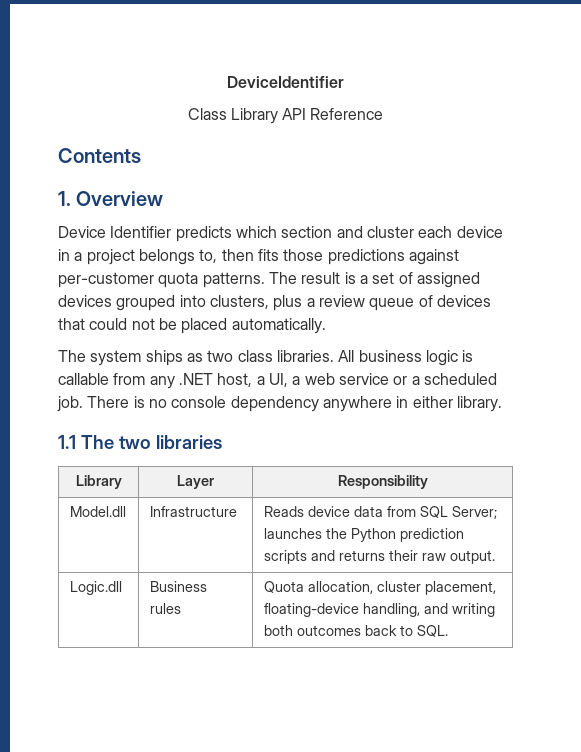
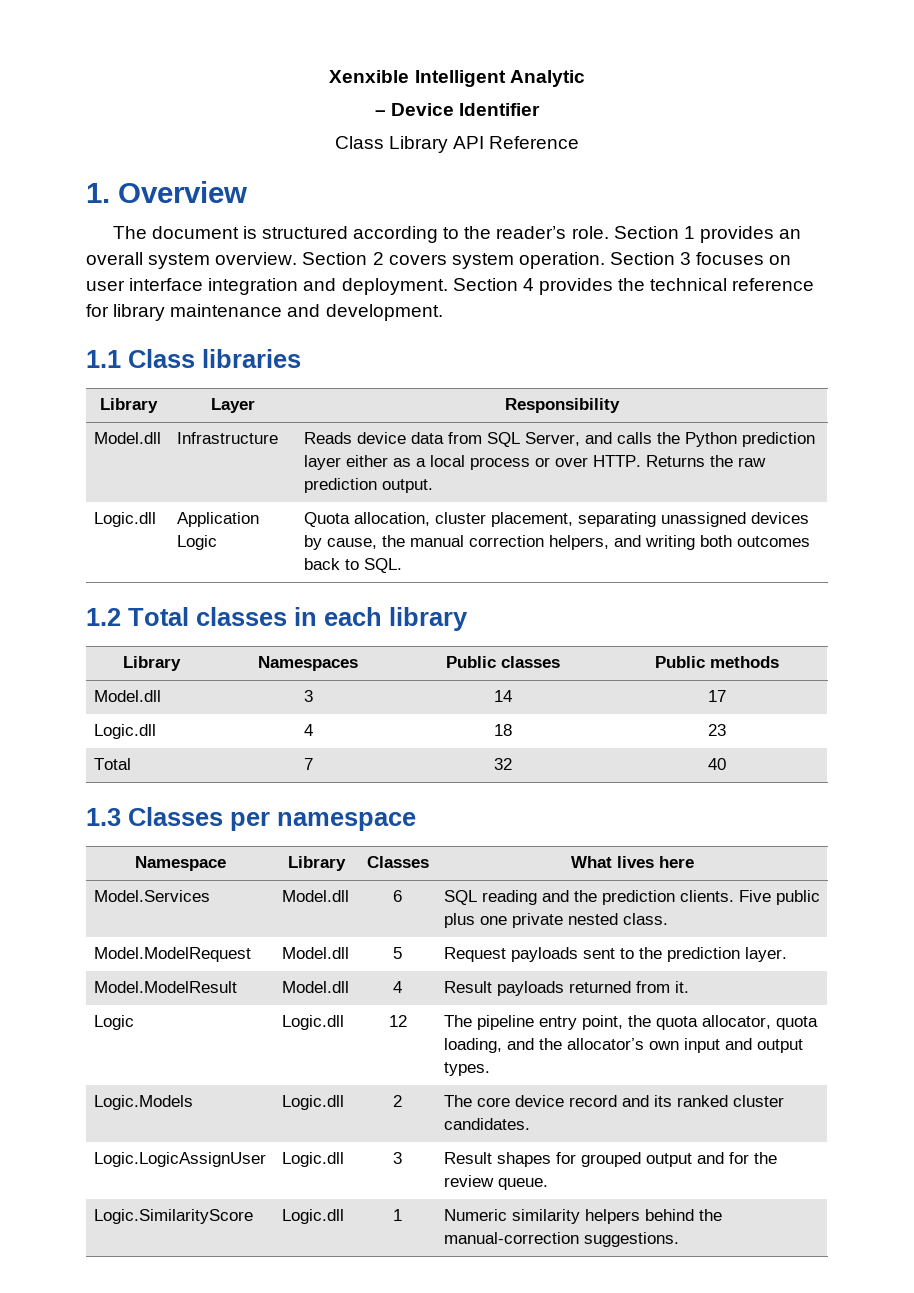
- DeviceIdentifier
+ Xenxible Intelligent Analytic
+ – Device Identifier
- Contents
- Device Identifier predicts which section and cluster each device in a project belongs to, then fits those predictions against per-customer quota patterns. The result is a set of assigned devices grouped into clusters, plus a review queue of devices that could not be placed automatically.
- The system ships as two class libraries. All business logic is callable from any .NET host, a UI, a web service or a scheduled job. There is no console dependency anywhere in either library.
+ The document is structured according to the reader’s role. Section 1 provides an overall system overview. Section 2 covers system operation. Section 3 focuses on user interface integration and deployment. Section 4 provides the technical reference for library maintenance and development.
- 1.1 The two libraries
+ 1.1 Class libraries
- Model.dll | Infrastructure | Reads device data from SQL Server; launches the Python prediction scripts and returns their raw output.
+ Model.dll | Infrastructure | Reads device data from SQL Server, and calls the Python prediction layer either as a local process or over HTTP. Returns the raw prediction output.
- Logic.dll | Business rules | Quota allocation, cluster placement, floating-device handling, and writing both outcomes back to SQL.
+ Logic.dll | Application Logic | Quota allocation, cluster placement, separating unassigned devices by cause, the manual correction helpers, and writing both outcomes back to SQL.
+ 1.2 Total classes in each library
+ Library | Namespaces | Public classes | Public methods
+ Model.dll | 3 | 14 | 17
+ Logic.dll | 4 | 18 | 23
+ Total | 7 | 32 | 40
+ 1.3 Classes per namespace
+ Namespace | Library | Classes | What lives here
+ Model.Services | Model.dll | 6 | SQL reading and the prediction clients. Five public plus one private nested class.
+ Model.ModelRequest | Model.dll | 5 | Request payloads sent to the prediction layer.
+ Model.ModelResult | Model.dll | 4 | Result payloads returned from it.
+ Logic | Logic.dll | 12 | The pipeline entry point, the quota allocator, quota loading, and the allocator’s own input and output types.
+ Logic.Models | Logic.dll | 2 | The core device record and its ranked cluster candidates.
+ Logic.LogicAssignUser | Logic.dll | 3 | Result shapes for grouped output and for the review queue.
+ Logic.SimilarityScore | Logic.dll | 1 | Numeric similarity helpers behind the manual-correction suggestions.

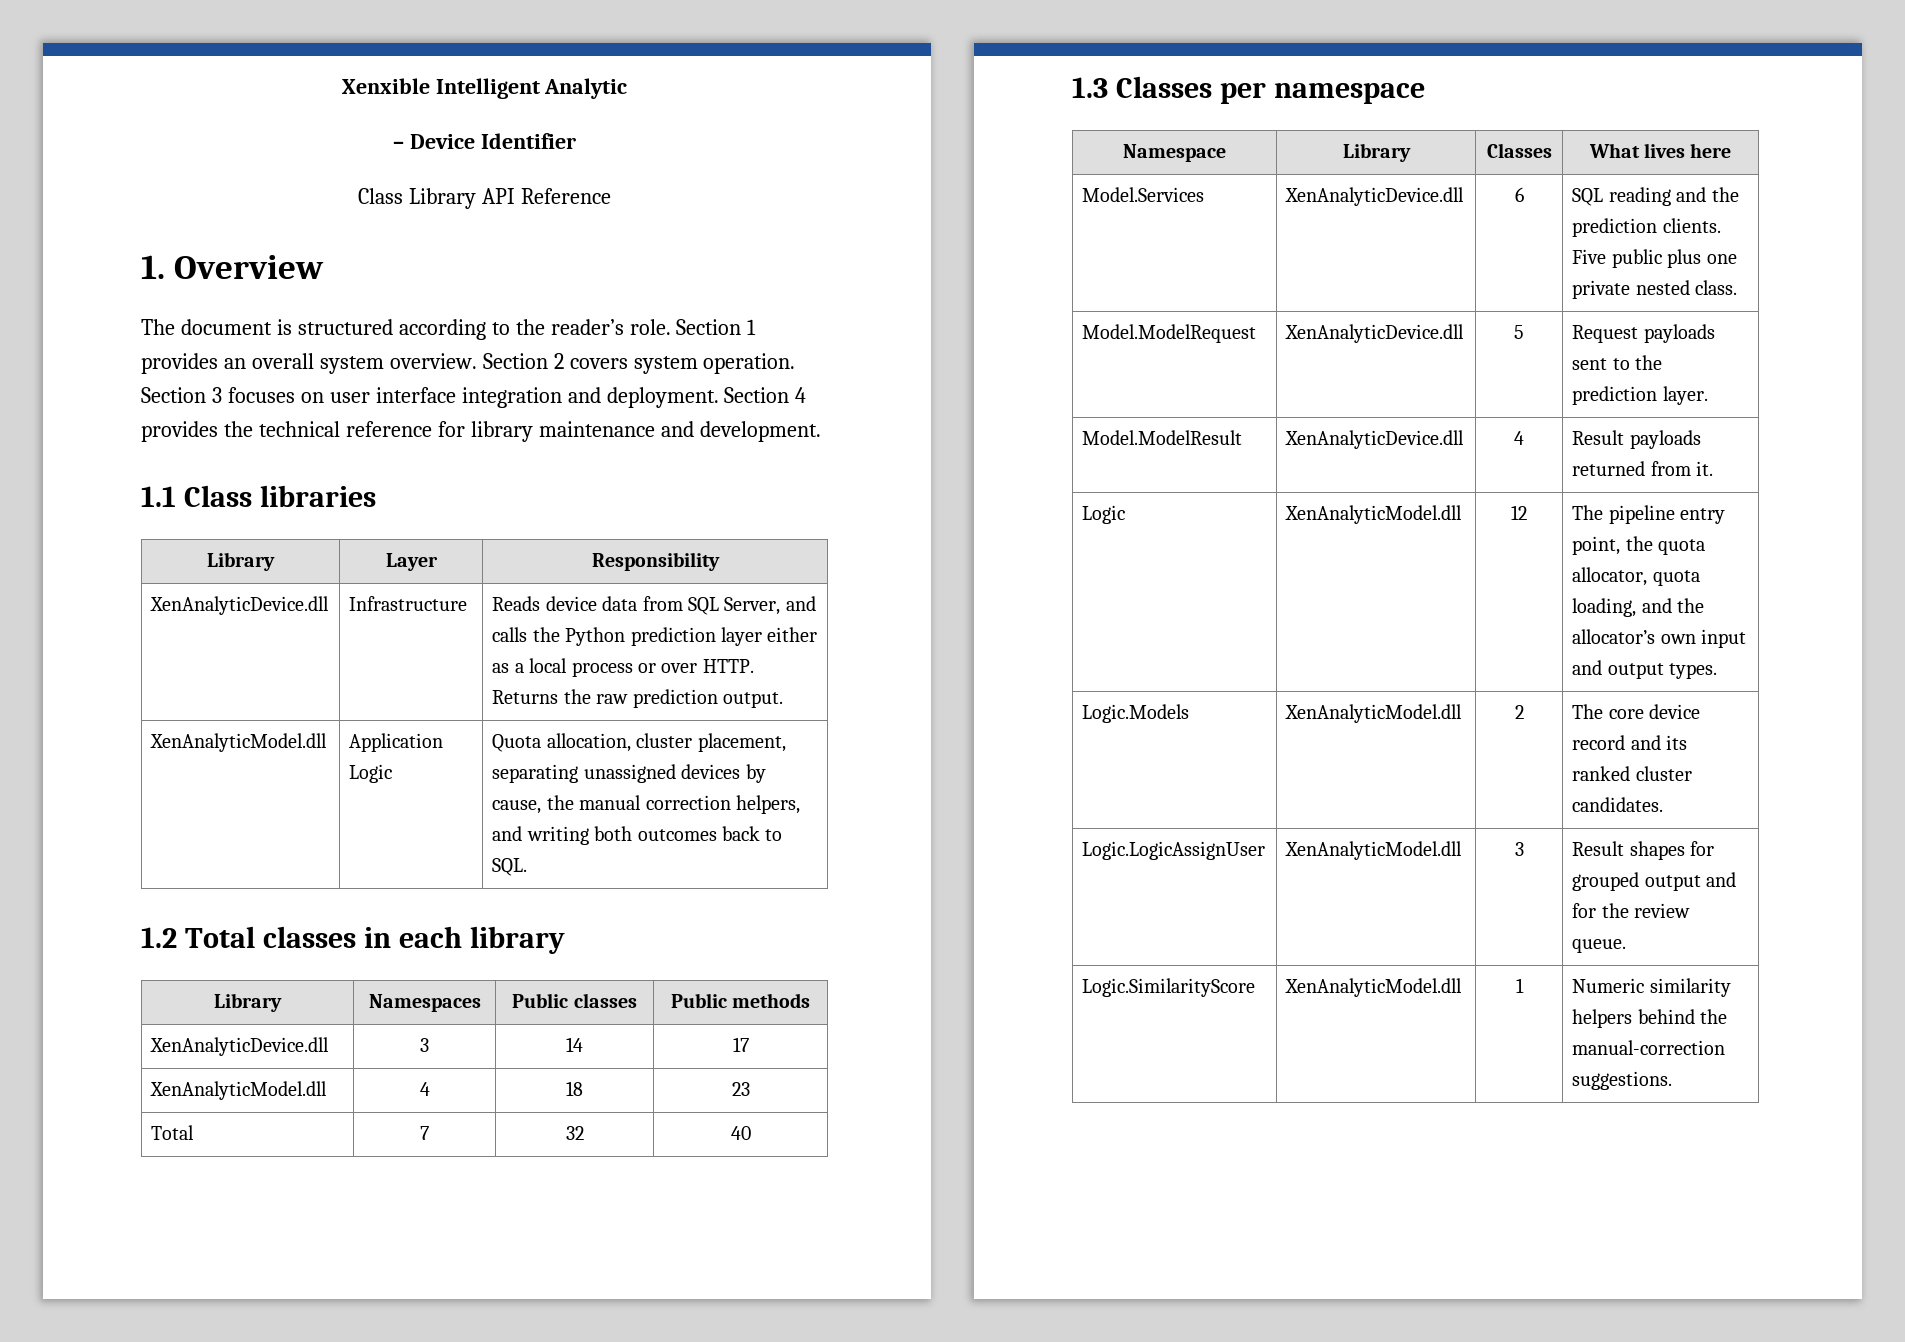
- Model.dll | Infrastructure | Reads device data from SQL Server, and calls the Python prediction layer either as a local process or over HTTP. Returns the raw prediction output.
+ XenAnalyticDevice.dll | Infrastructure | Reads device data from SQL Server, and calls the Python prediction layer either as a local process or over HTTP. Returns the raw prediction output.
- Logic.dll | Application Logic | Quota allocation, cluster placement, separating unassigned devices by cause, the manual correction helpers, and writing both outcomes back to SQL.
+ XenAnalyticModel.dll | Application Logic | Quota allocation, cluster placement, separating unassigned devices by cause, the manual correction helpers, and writing both outcomes back to SQL.
- Model.dll | 3 | 14 | 17
+ XenAnalyticDevice.dll | 3 | 14 | 17
- Logic.dll | 4 | 18 | 23
+ XenAnalyticModel.dll | 4 | 18 | 23
- Model.Services | Model.dll | 6 | SQL reading and the prediction clients. Five public plus one private nested class.
+ Model.Services | XenAnalyticDevice.dll | 6 | SQL reading and the prediction clients. Five public plus one private nested class.
- Model.ModelRequest | Model.dll | 5 | Request payloads sent to the prediction layer.
+ Model.ModelRequest | XenAnalyticDevice.dll | 5 | Request payloads sent to the prediction layer.
- Model.ModelResult | Model.dll | 4 | Result payloads returned from it.
+ Model.ModelResult | XenAnalyticDevice.dll | 4 | Result payloads returned from it.
- Logic | Logic.dll | 12 | The pipeline entry point, the quota allocator, quota loading, and the allocator’s own input and output types.
+ Logic | XenAnalyticModel.dll | 12 | The pipeline entry point, the quota allocator, quota loading, and the allocator’s own input and output types.
- Logic.Models | Logic.dll | 2 | The core device record and its ranked cluster candidates.
+ Logic.Models | XenAnalyticModel.dll | 2 | The core device record and its ranked cluster candidates.
- Logic.LogicAssignUser | Logic.dll | 3 | Result shapes for grouped output and for the review queue.
+ Logic.LogicAssignUser | XenAnalyticModel.dll | 3 | Result shapes for grouped output and for the review queue.
- Logic.SimilarityScore | Logic.dll | 1 | Numeric similarity helpers behind the manual-correction suggestions.
+ Logic.SimilarityScore | XenAnalyticModel.dll | 1 | Numeric similarity helpers behind the manual-correction suggestions.

